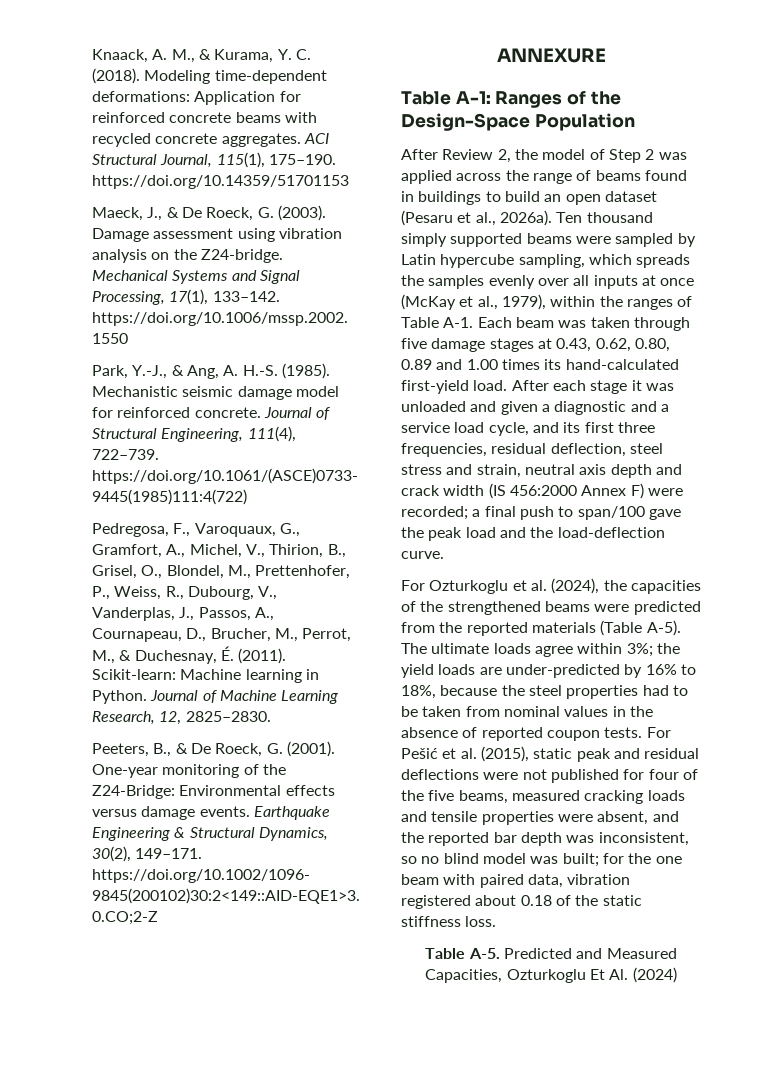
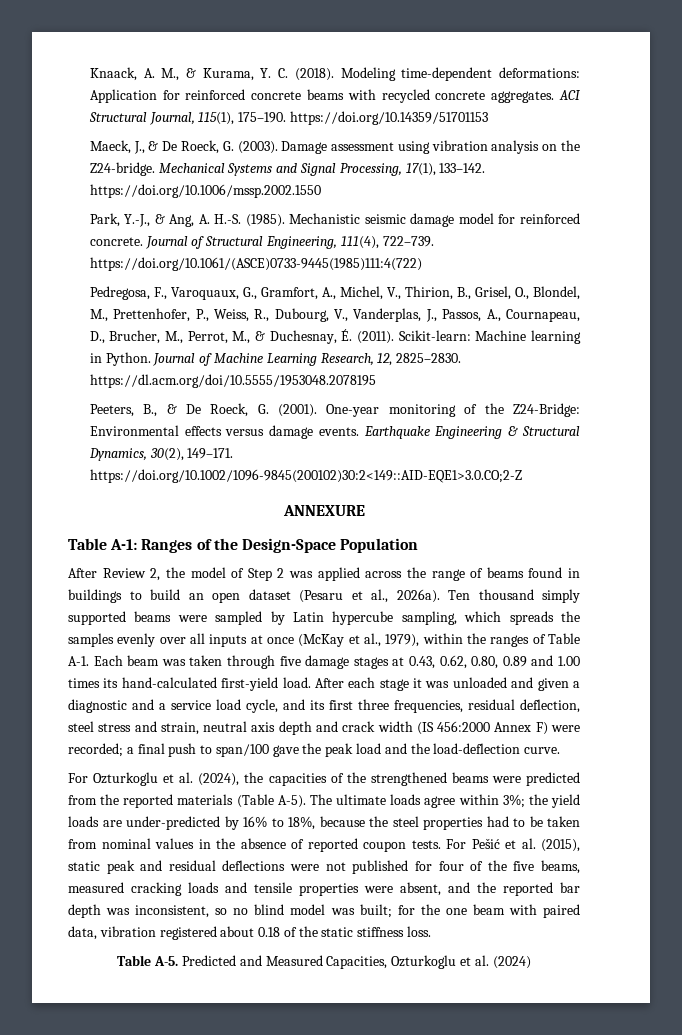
- Journal of Machine Learning Research, 12, 2825–2830.
+ Journal of Machine Learning Research, 12, 2825–2830. https://dl.acm.org/doi/10.5555/1953048.2078195
- Table A-5. Predicted and Measured Capacities, Ozturkoglu Et Al. (2024)
+ Table A-5. Predicted and Measured Capacities, Ozturkoglu et al. (2024)

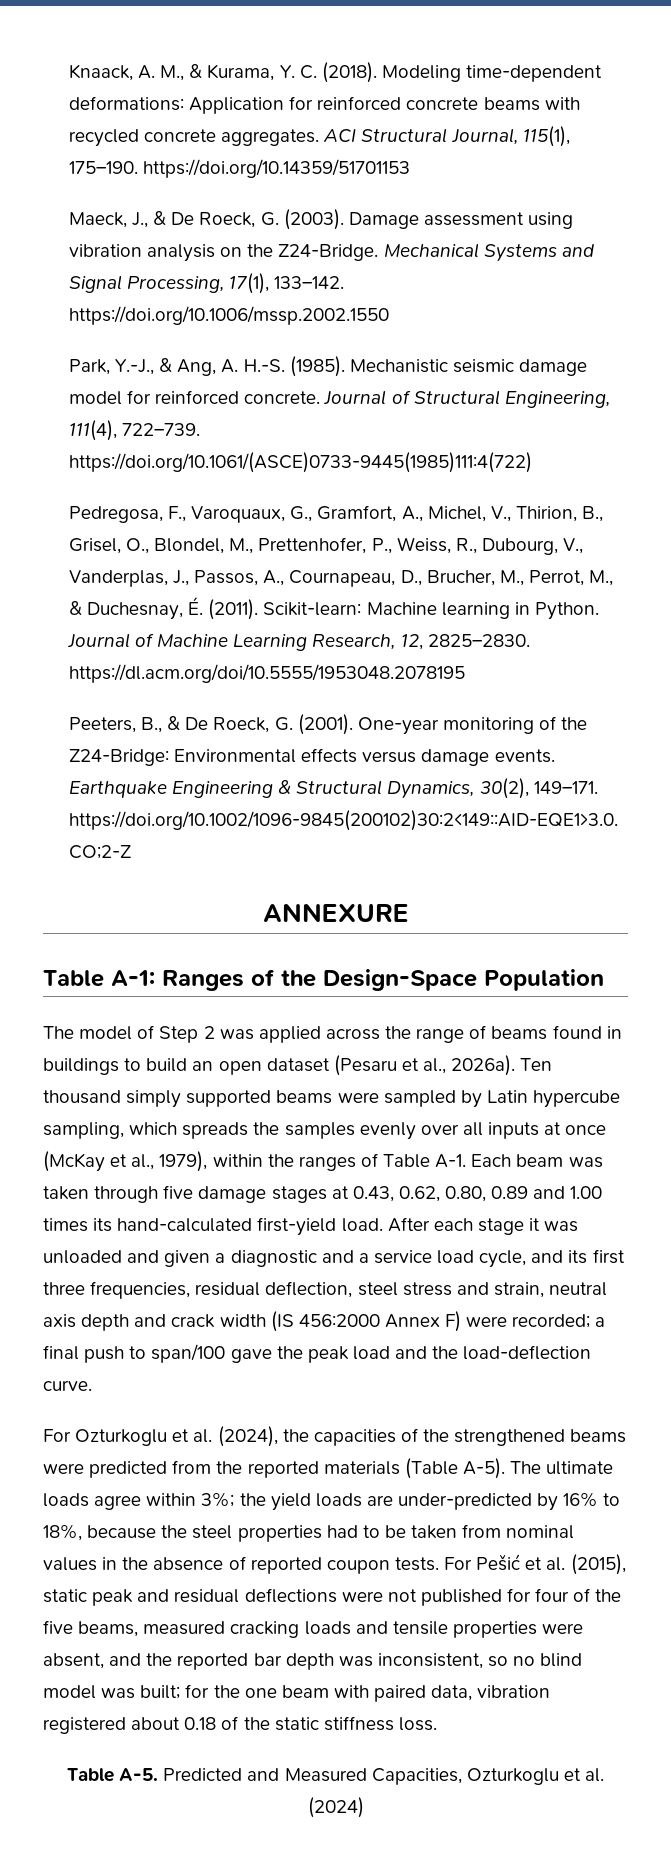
- Damage assessment using vibration analysis on the Z24-bridge.
+ Damage assessment using vibration analysis on the Z24-Bridge.
- After Review 2, the model of Step 2 was applied across the range of beams found in buildings to build an open dataset (Pesaru et al., 2026a).
+ The model of Step 2 was applied across the range of beams found in buildings to build an open dataset (Pesaru et al., 2026a).

